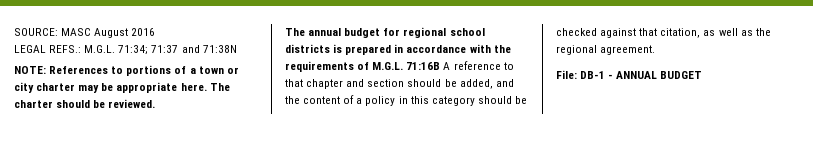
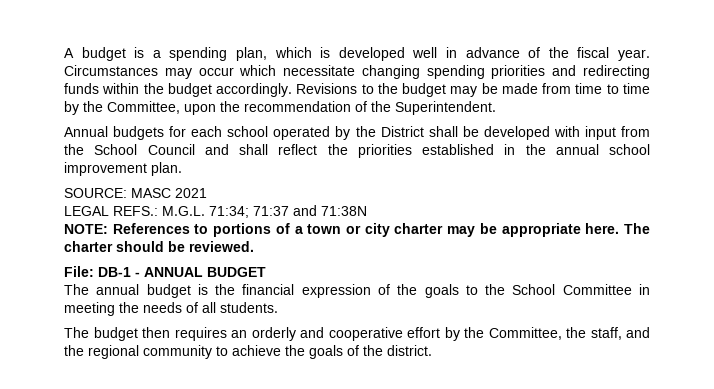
- SOURCE: MASC August 2016
+ A budget is a spending plan, which is developed well in advance of the fiscal year. Circumstances may occur which necessitate changing spending priorities and redirecting funds within the budget accordingly. Revisions to the budget may be made from time to time by the Committee, upon the recommendation of the Superintendent.
+ Annual budgets for each school operated by the District shall be developed with input from the School Council and shall reflect the priorities established in the annual school improvement plan.
+ SOURCE: MASC 2021
- The annual budget for regional school districts is prepared in accordance with the requirements of M.G.L. 71:16B A reference to that chapter and section should be added, and the content of a policy in this category should be checked against that citation, as well as the regional agreement.
+ The annual budget is the financial expression of the goals to the School Committee in meeting the needs of all students.
+ The budget then requires an orderly and cooperative effort by the Committee, the staff, and the regional community to achieve the goals of the district.

